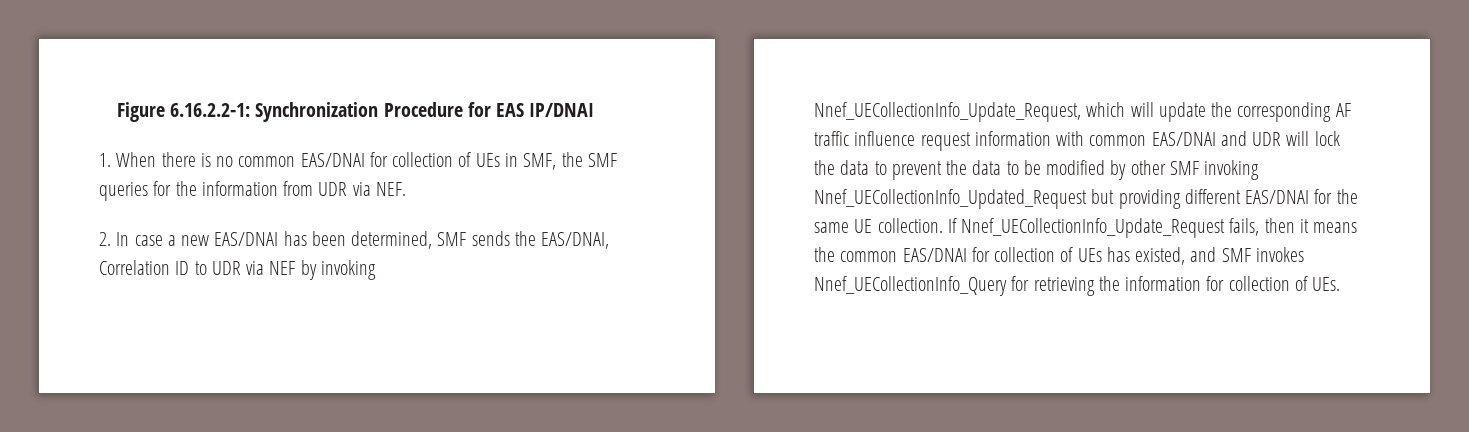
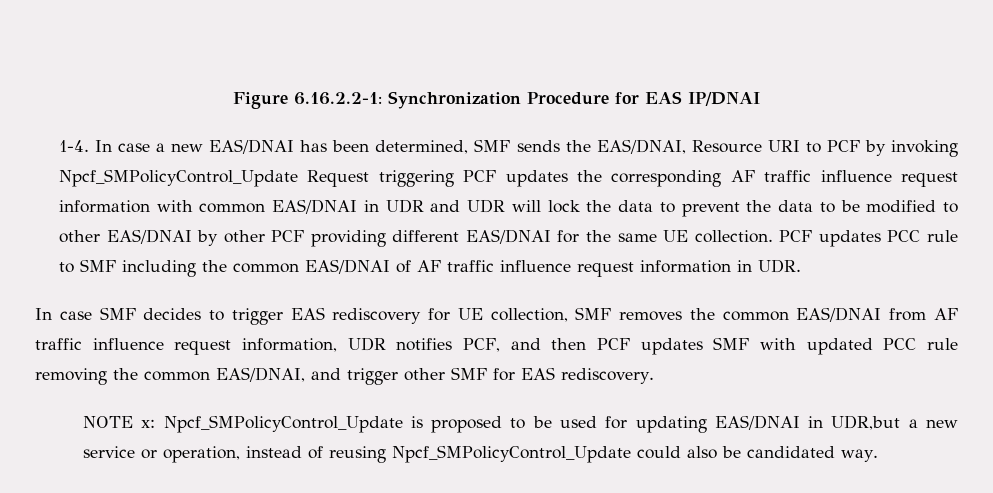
- 1. When there is no common EAS/DNAI for collection of UEs in SMF, the SMF queries for the information from UDR via NEF.
- 2. In case a new EAS/DNAI has been determined, SMF sends the EAS/DNAI, Correlation ID to UDR via NEF by invoking Nnef_UECollectionInfo_Update_Request, which will update the corresponding AF traffic influence request information with common EAS/DNAI and UDR will lock the data to prevent the data to be modified by other SMF invoking Nnef_UECollectionInfo_Updated_Request but providing different EAS/DNAI for the same UE collection.
+ 1-4. In case a new EAS/DNAI has been determined, SMF sends the EAS/DNAI, Resource URI to PCF by invoking Npcf_SMPolicyControl_Update Request triggering PCF updates the corresponding AF traffic influence request information with common EAS/DNAI in UDR and UDR will lock the data to prevent the data to be modified to other EAS/DNAI by other PCF providing different EAS/DNAI for the same UE collection.
- If Nnef_UECollectionInfo_Update_Request fails, then it means the common EAS/DNAI for collection of UEs has existed, and SMF invokes Nnef_UECollectionInfo_Query for retrieving the information for collection of UEs.
+ PCF updates PCC rule to SMF including the common EAS/DNAI of AF traffic influence request information in UDR.
+ In case SMF decides to trigger EAS rediscovery for UE collection, SMF removes the common EAS/DNAI from AF traffic influence request information, UDR notifies PCF, and then PCF updates SMF with updated PCC rule removing the common EAS/DNAI, and trigger other SMF for EAS rediscovery.
+ NOTE x: Npcf_SMPolicyControl_Update is proposed to be used for updating EAS/DNAI in UDR,but a new service or operation, instead of reusing Npcf_SMPolicyControl_Update could also be candidated way.

